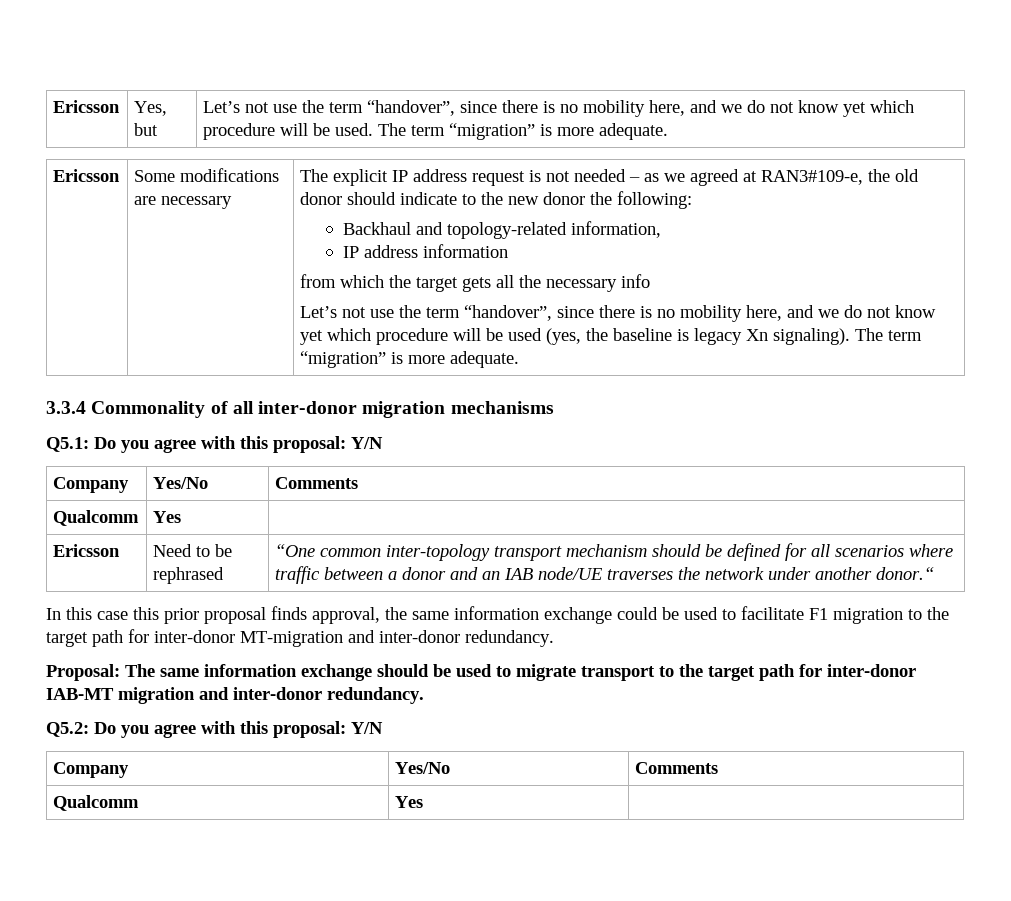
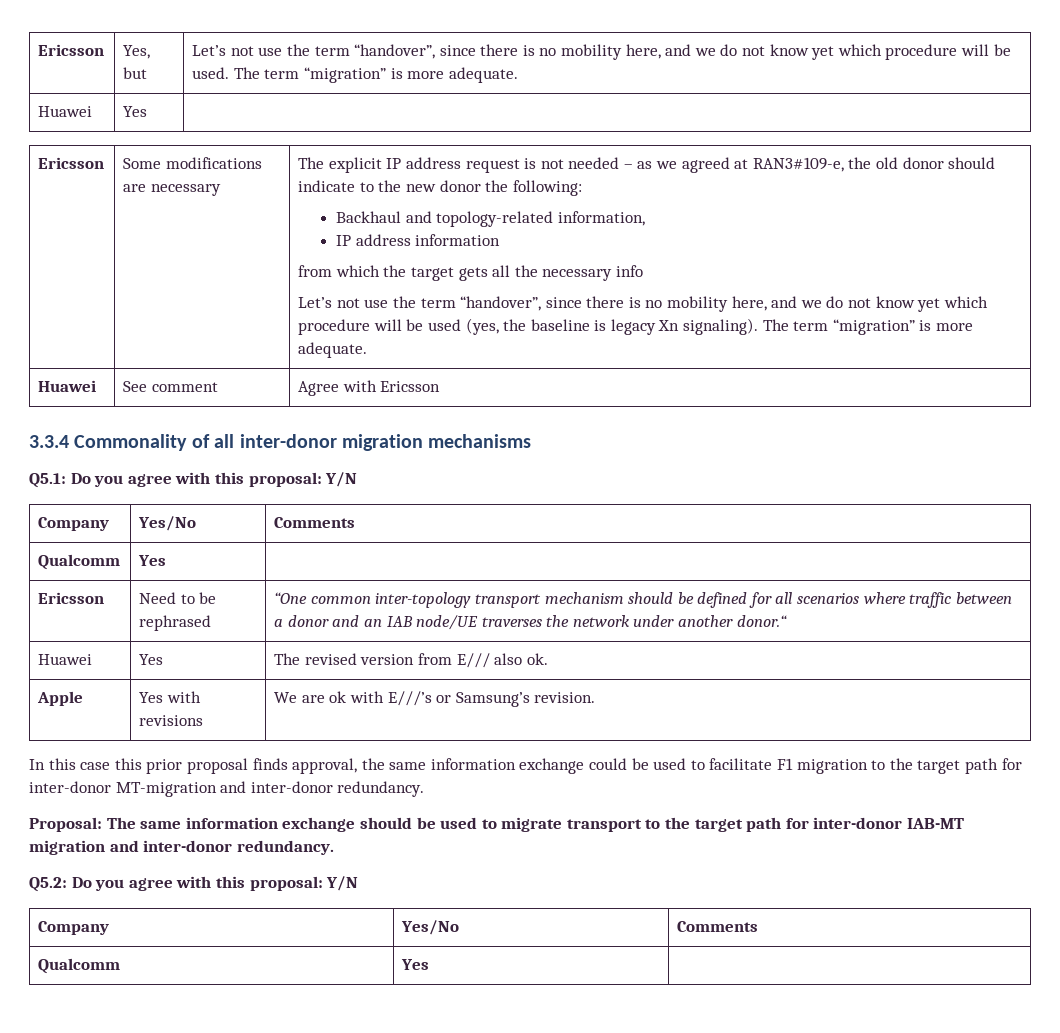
  Ericsson | Yes, but | Let’s not use the term “handover”, since there is no mobility here, and we do not know yet which procedure will be used. The term “migration” is more adequate.
+ Huawei | Yes |
+ Huawei | See comment | Agree with Ericsson
+ Huawei | Yes | The revised version from E/// also ok.
+ Apple | Yes with revisions | We are ok with E///’s or Samsung’s revision.

